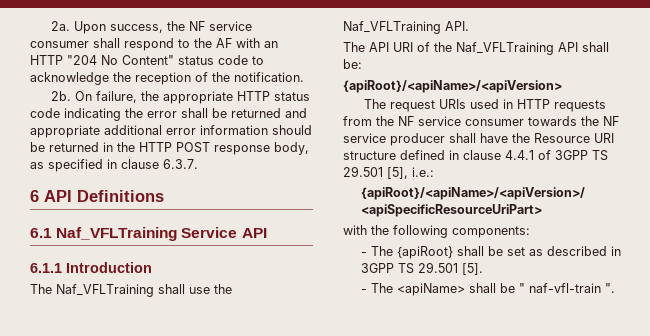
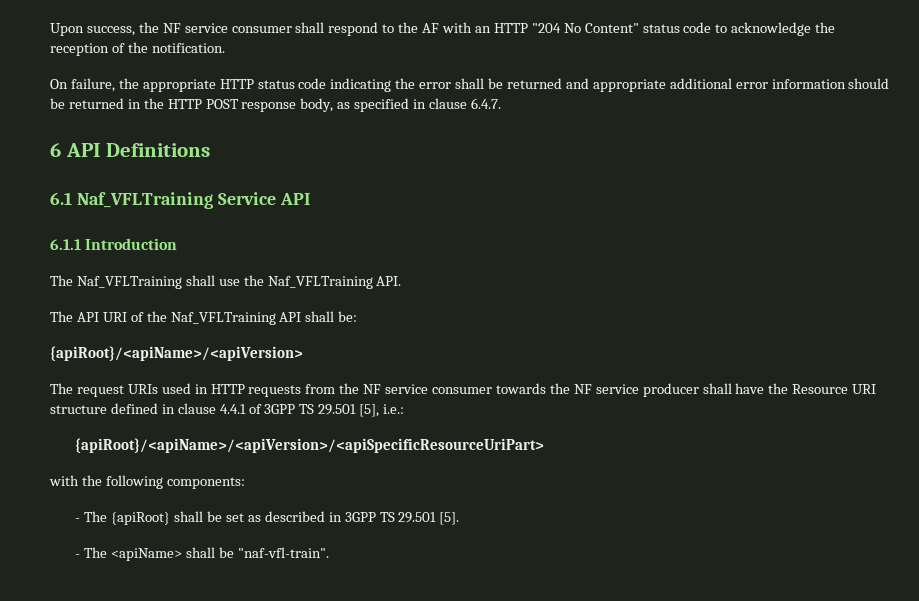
- 2a.
- 2b. On failure, the appropriate HTTP status code indicating the error shall be returned and appropriate additional error information should be returned in the HTTP POST response body, as specified in clause 6.3.7.
+ On failure, the appropriate HTTP status code indicating the error shall be returned and appropriate additional error information should be returned in the HTTP POST response body, as specified in clause 6.4.7.
- - The <apiName> shall be " naf-vfl-train ".
+ - The <apiName> shall be "naf-vfl-train".

